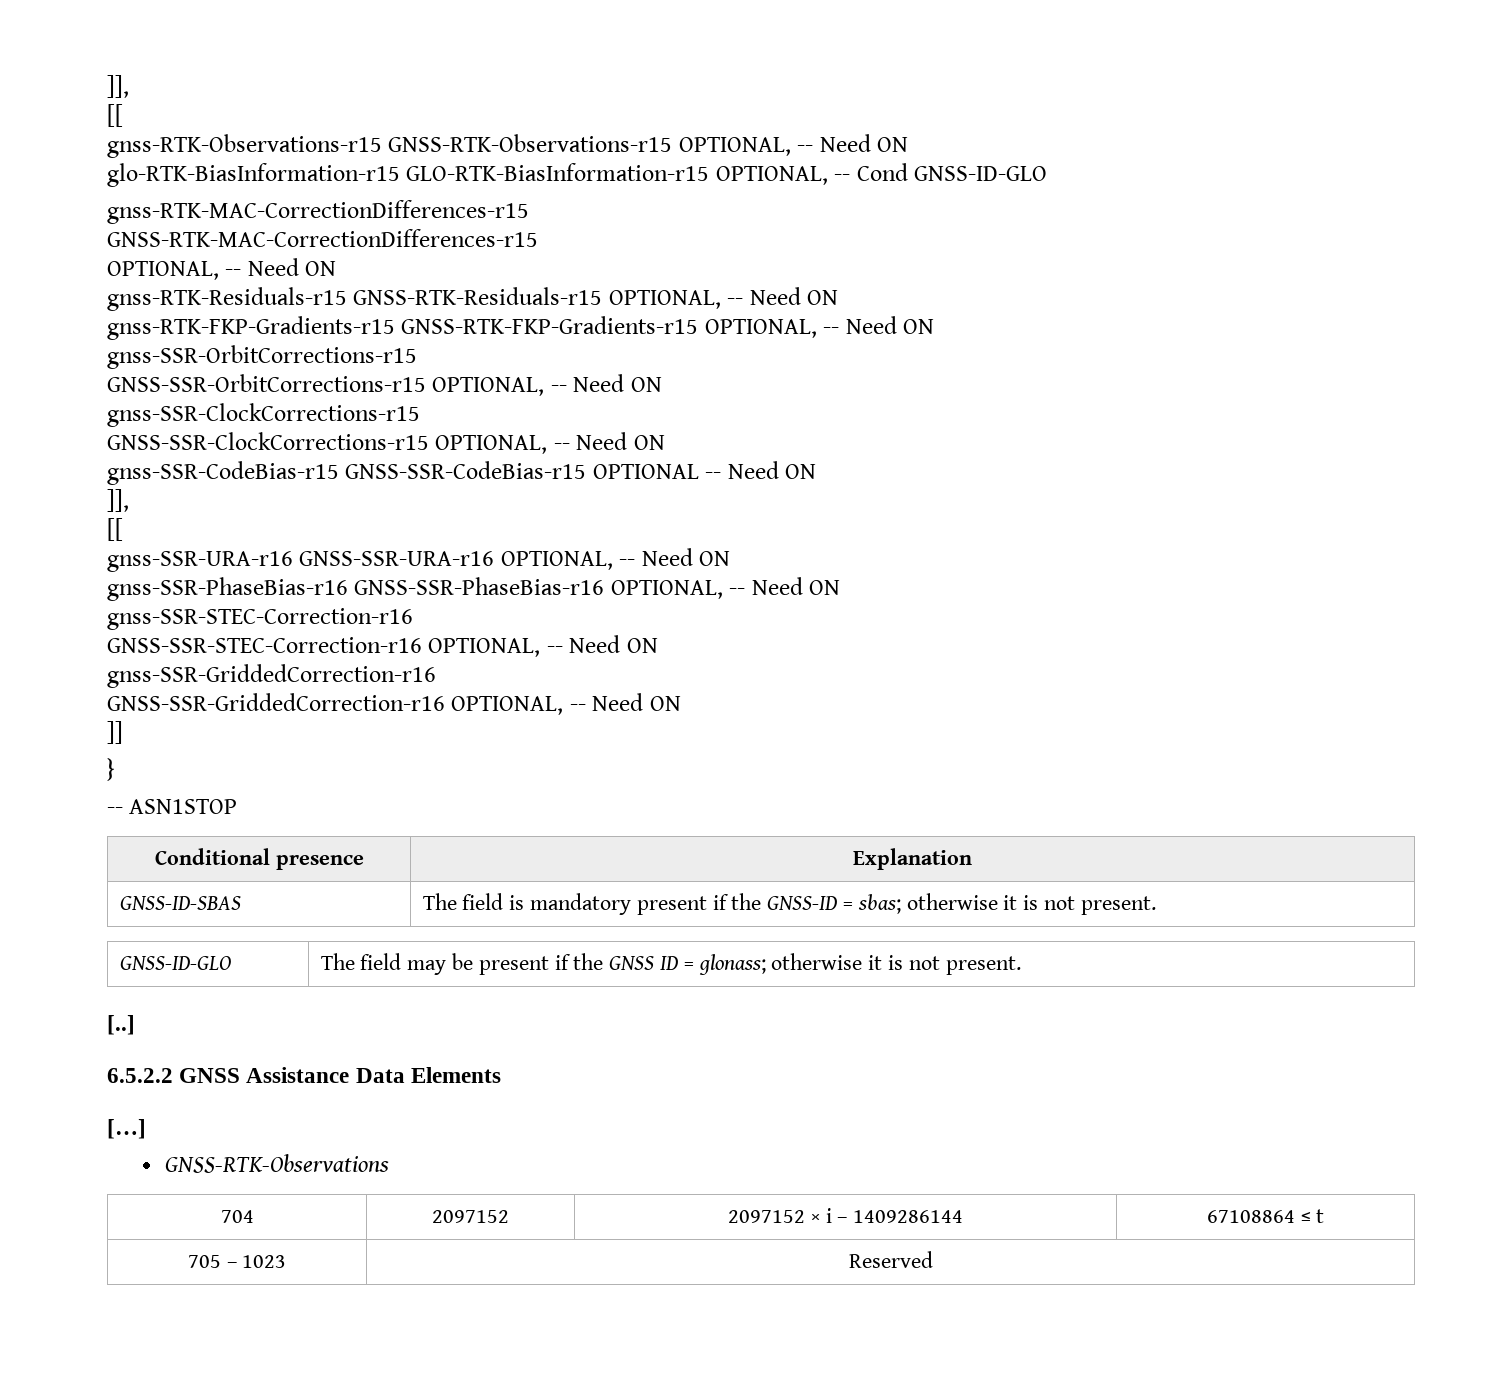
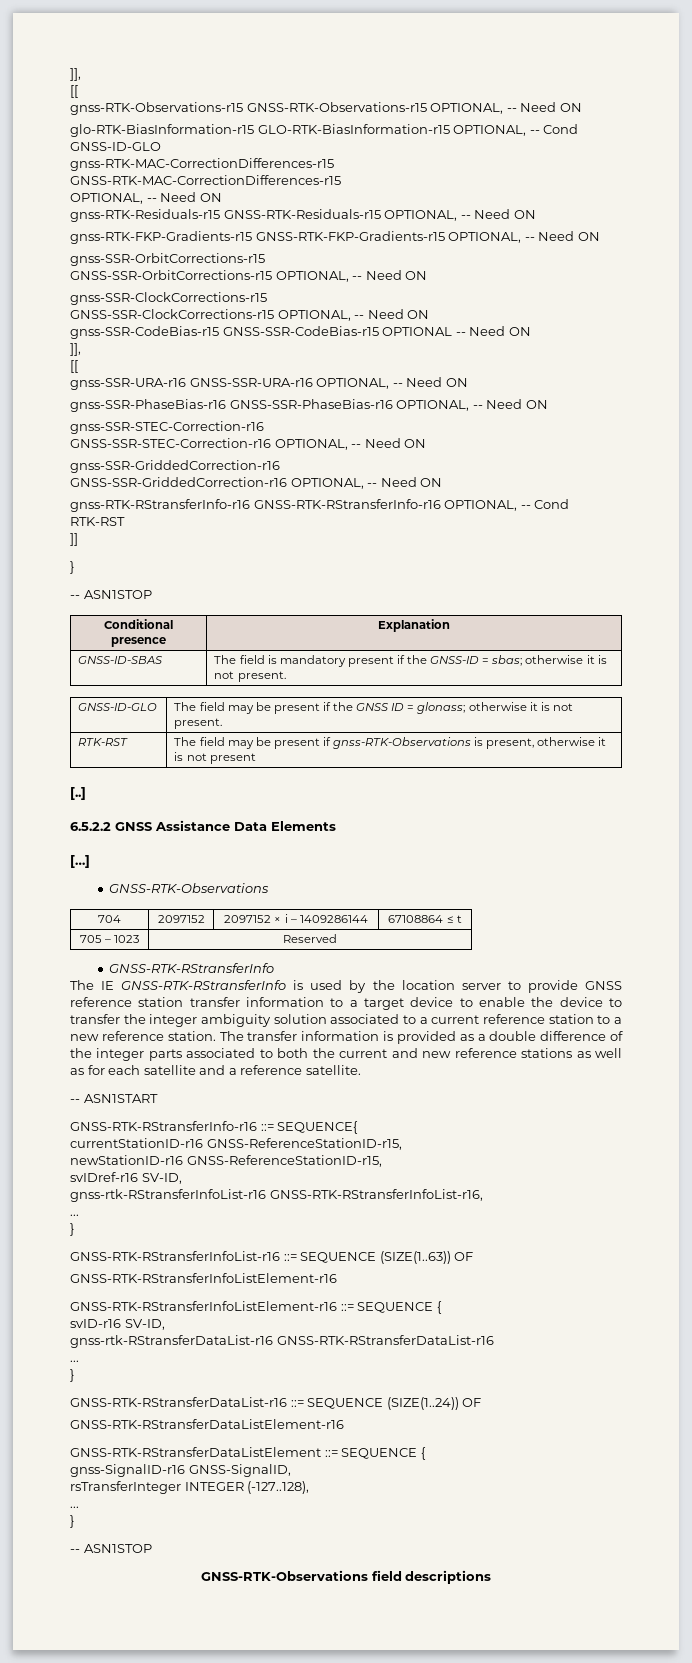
+ gnss-RTK-RStransferInfo-r16 GNSS-RTK-RStransferInfo-r16 OPTIONAL, -- Cond RTK-RST
+ RTK-RST | The field may be present if gnss-RTK-Observations is present, otherwise it is not present
  705 – 1023 | Reserved
+ GNSS-RTK-RStransferInfo
+ The IE GNSS-RTK-RStransferInfo is used by the location server to provide GNSS reference station transfer information to a target device to enable the device to transfer the integer ambiguity solution associated to a current reference station to a new reference station. The transfer information is provided as a double difference of the integer parts associated to both the current and new reference stations as well as for each satellite and a reference satellite.
+ -- ASN1START
+ GNSS-RTK-RStransferInfo-r16 ::= SEQUENCE{
+ currentStationID-r16 GNSS-ReferenceStationID-r15,
+ newStationID-r16 GNSS-ReferenceStationID-r15,
+ svIDref-r16 SV-ID,
+ gnss-rtk-RStransferInfoList-r16 GNSS-RTK-RStransferInfoList-r16,
+ ...
+ }
+ GNSS-RTK-RStransferInfoList-r16 ::= SEQUENCE (SIZE(1..63)) OF
+ GNSS-RTK-RStransferInfoListElement-r16
+ GNSS-RTK-RStransferInfoListElement-r16 ::= SEQUENCE {
+ svID-r16 SV-ID,
+ gnss-rtk-RStransferDataList-r16 GNSS-RTK-RStransferDataList-r16
+ ...
+ }
+ GNSS-RTK-RStransferDataList-r16 ::= SEQUENCE (SIZE(1..24)) OF
+ GNSS-RTK-RStransferDataListElement-r16
+ GNSS-RTK-RStransferDataListElement ::= SEQUENCE {
+ gnss-SignalID-r16 GNSS-SignalID,
+ rsTransferInteger INTEGER (-127..128),
+ ...
+ }
+ -- ASN1STOP
+ GNSS-RTK-Observations field descriptions

